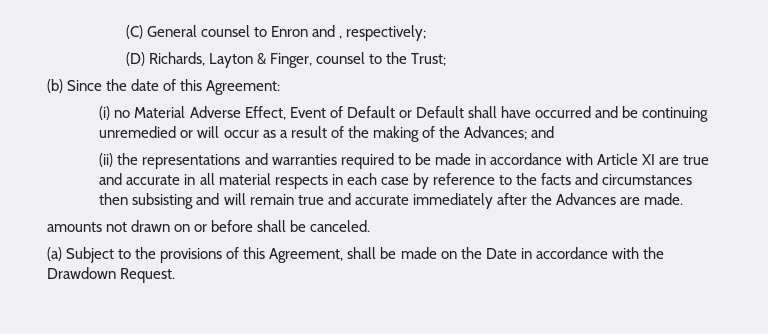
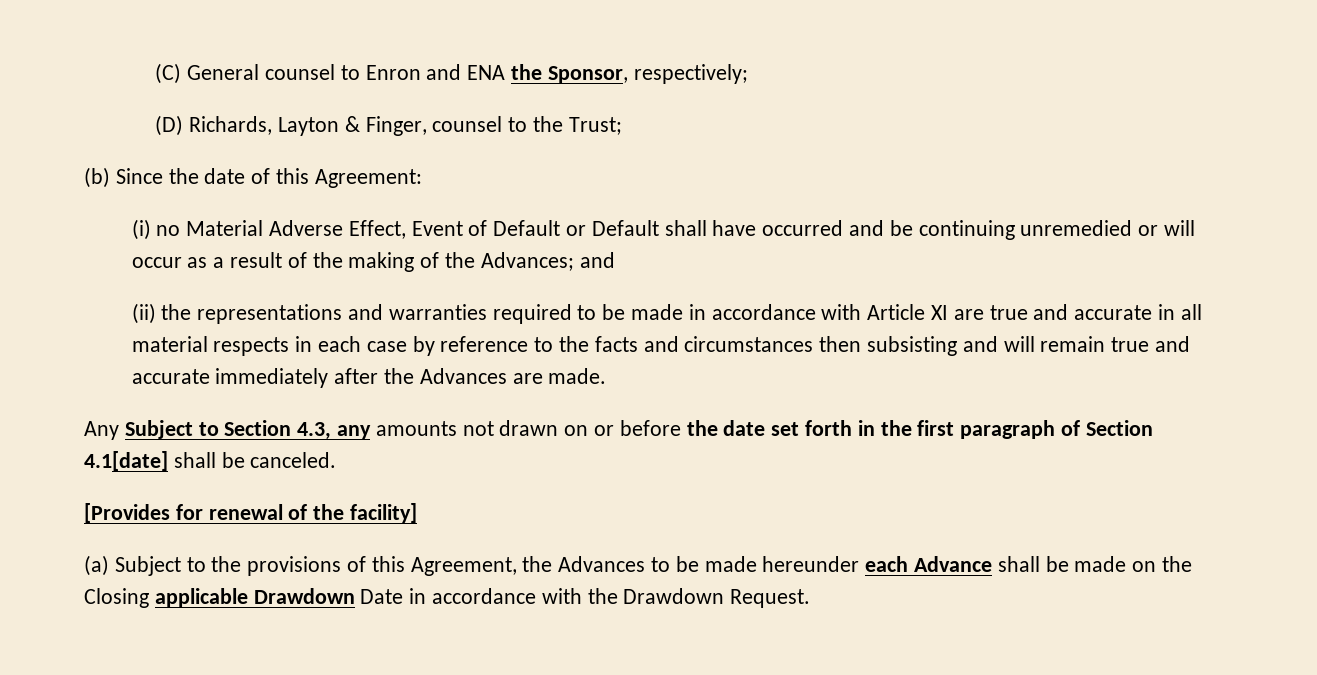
- (C) General counsel to Enron and , respectively;
+ (C) General counsel to Enron and ENA the Sponsor, respectively;
- amounts not drawn on or before shall be canceled.
+ Any Subject to Section 4.3, any amounts not drawn on or before the date set forth in the first paragraph of Section 4.1[date] shall be canceled.
+ [Provides for renewal of the facility]
- (a) Subject to the provisions of this Agreement, shall be made on the Date in accordance with the Drawdown Request.
+ (a) Subject to the provisions of this Agreement, the Advances to be made hereunder each Advance shall be made on the Closing applicable Drawdown Date in accordance with the Drawdown Request.

